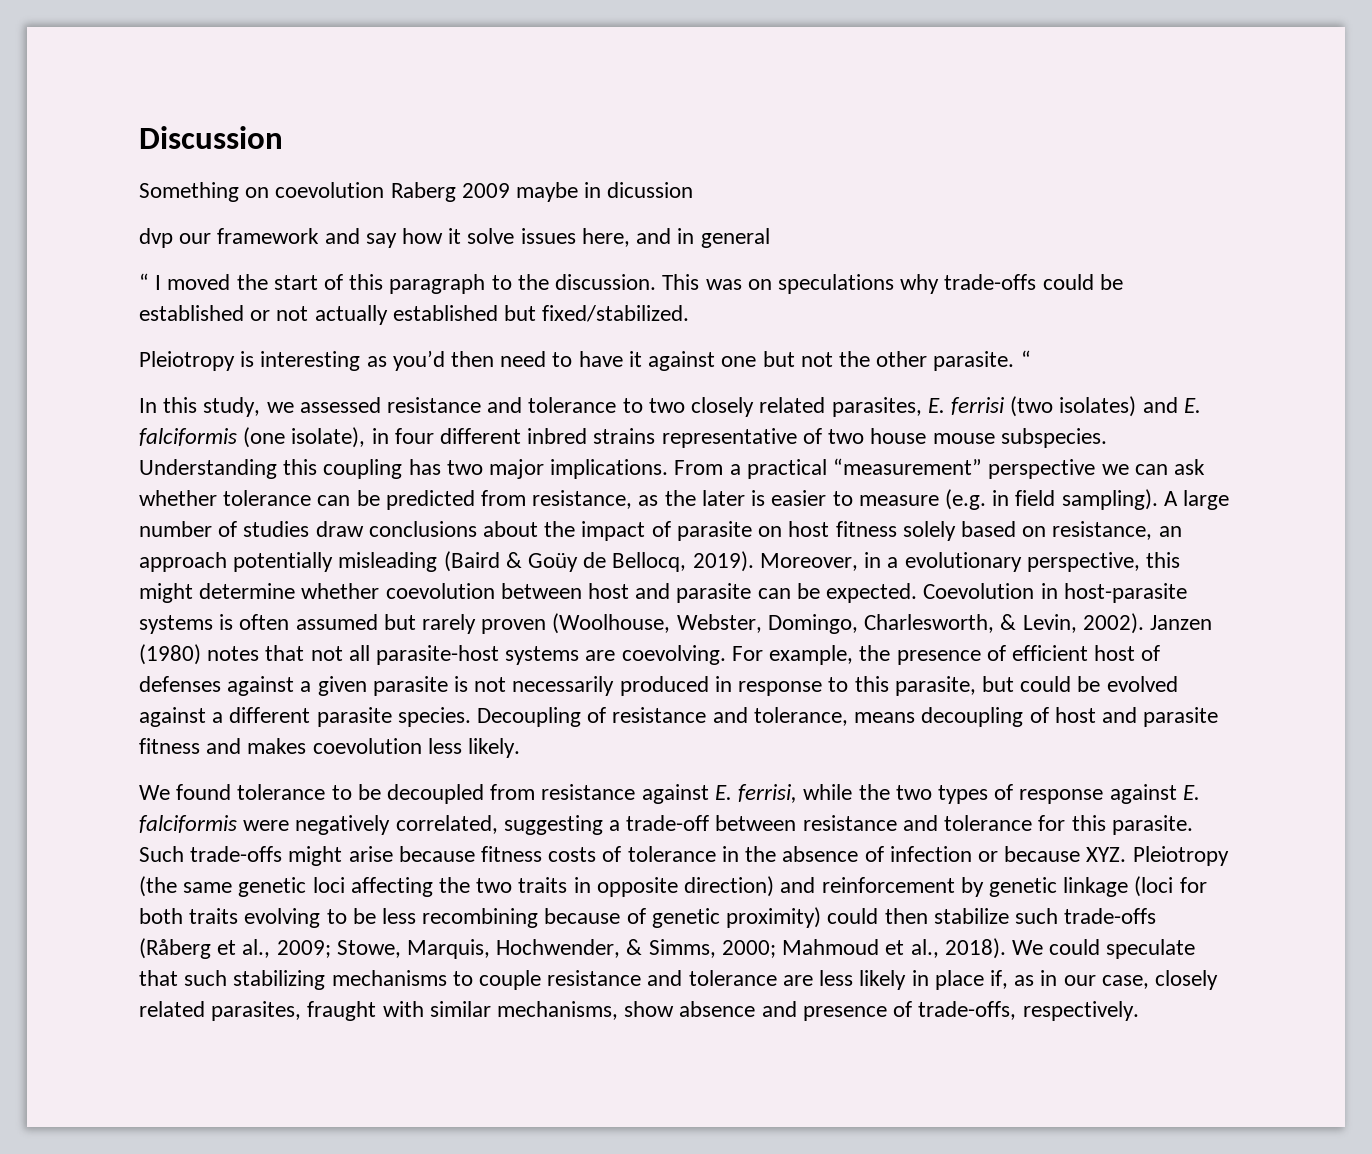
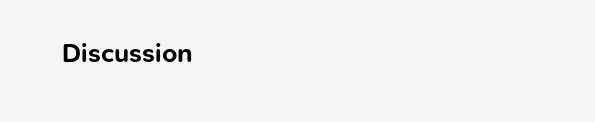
- Something on coevolution Raberg 2009 maybe in dicussion
- dvp our framework and say how it solve issues here, and in general
- “ I moved the start of this paragraph to the discussion. This was on speculations why trade-offs could be established or not actually established but fixed/stabilized.
- Pleiotropy is interesting as you’d then need to have it against one but not the other parasite. “
- In this study, we assessed resistance and tolerance to two closely related parasites, E. ferrisi (two isolates) and E. falciformis (one isolate), in four different inbred strains representative of two house mouse subspecies. Understanding this coupling has two major implications. From a practical “measurement” perspective we can ask whether tolerance can be predicted from resistance, as the later is easier to measure (e.g. in field sampling). A large number of studies draw conclusions about the impact of parasite on host fitness solely based on resistance, an approach potentially misleading (Baird & Goüy de Bellocq, 2019). Moreover, in a evolutionary perspective, this might determine whether coevolution between host and parasite can be expected. Coevolution in host-parasite systems is often assumed but rarely proven (Woolhouse, Webster, Domingo, Charlesworth, & Levin, 2002). Janzen (1980) notes that not all parasite-host systems are coevolving. For example, the presence of efficient host of defenses against a given parasite is not necessarily produced in response to this parasite, but could be evolved against a different parasite species. Decoupling of resistance and tolerance, means decoupling of host and parasite fitness and makes coevolution less likely.
- We found tolerance to be decoupled from resistance against E. ferrisi, while the two types of response against E. falciformis were negatively correlated, suggesting a trade-off between resistance and tolerance for this parasite. Such trade-offs might arise because fitness costs of tolerance in the absence of infection or because XYZ. Pleiotropy (the same genetic loci affecting the two traits in opposite direction) and reinforcement by genetic linkage (loci for both traits evolving to be less recombining because of genetic proximity) could then stabilize such trade-offs (Råberg et al., 2009; Stowe, Marquis, Hochwender, & Simms, 2000; Mahmoud et al., 2018). We could speculate that such stabilizing mechanisms to couple resistance and tolerance are less likely in place if, as in our case, closely related parasites, fraught with similar mechanisms, show absence and presence of trade-offs, respectively.

